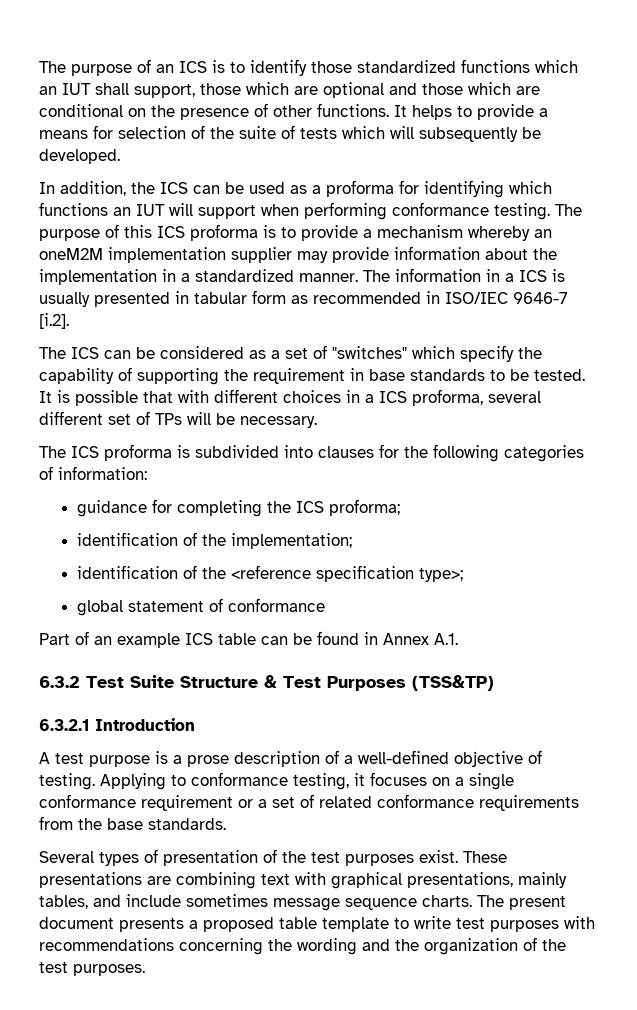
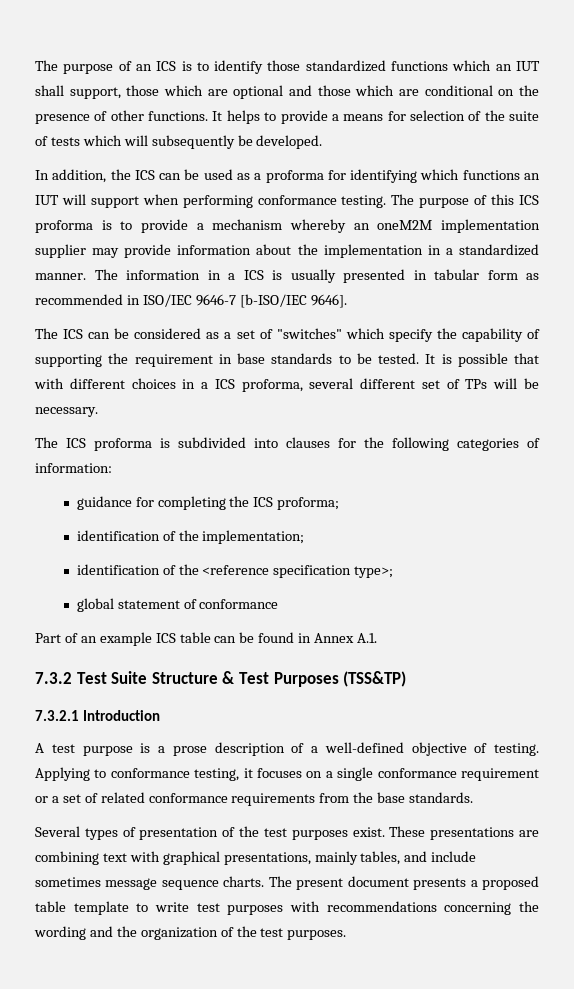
- The information in a ICS is usually presented in tabular form as recommended in ISO/IEC 9646-7 [i.2].
+ The information in a ICS is usually presented in tabular form as recommended in ISO/IEC 9646-7 [b-ISO/IEC 9646].
- 6.3.2 Test Suite Structure & Test Purposes (TSS&TP)
+ 7.3.2 Test Suite Structure & Test Purposes (TSS&TP)
- 6.3.2.1 Introduction
+ 7.3.2.1 Introduction

